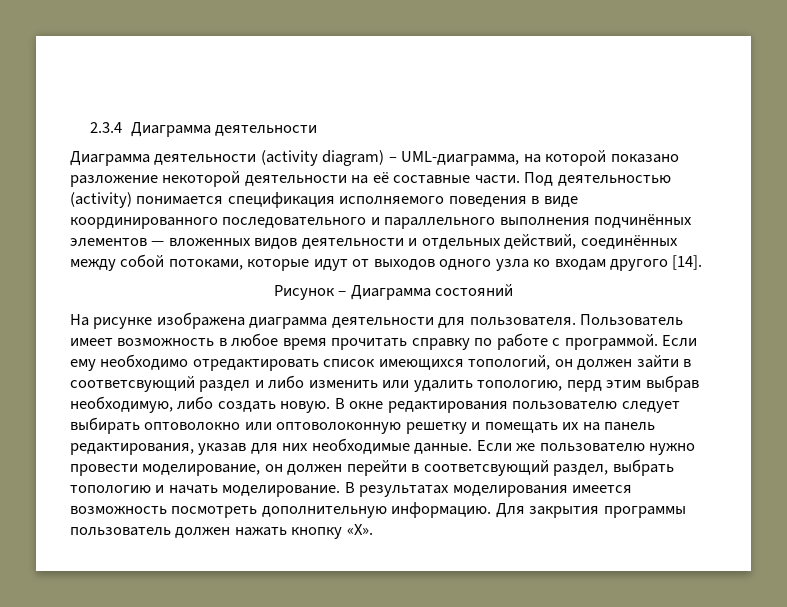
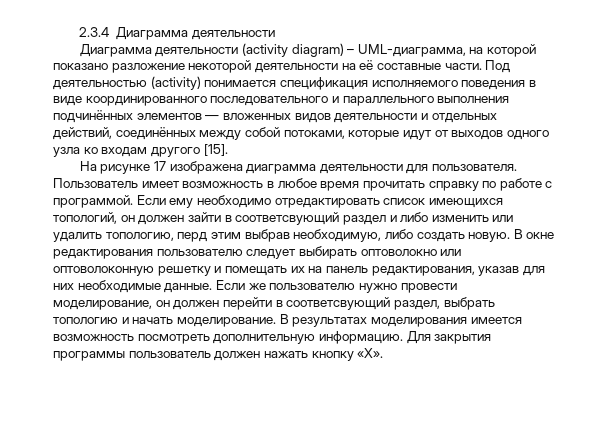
- Под деятельностью (activity) понимается спецификация исполняемого поведения в виде координированного последовательного и параллельного выполнения подчинённых элементов — вложенных видов деятельности и отдельных действий, соединённых между собой потоками, которые идут от выходов одного узла ко входам другого [14].
- Рисунок ‒ Диаграмма состояний
+ Под деятельностью (activity) понимается спецификация исполняемого поведения в виде координированного последовательного и параллельного выполнения подчинённых элементов — вложенных видов деятельности и отдельных действий, соединённых между собой потоками, которые идут от выходов одного узла ко входам другого [15].
- На рисунке изображена диаграмма деятельности для пользователя.
+ На рисунке 17 изображена диаграмма деятельности для пользователя.

